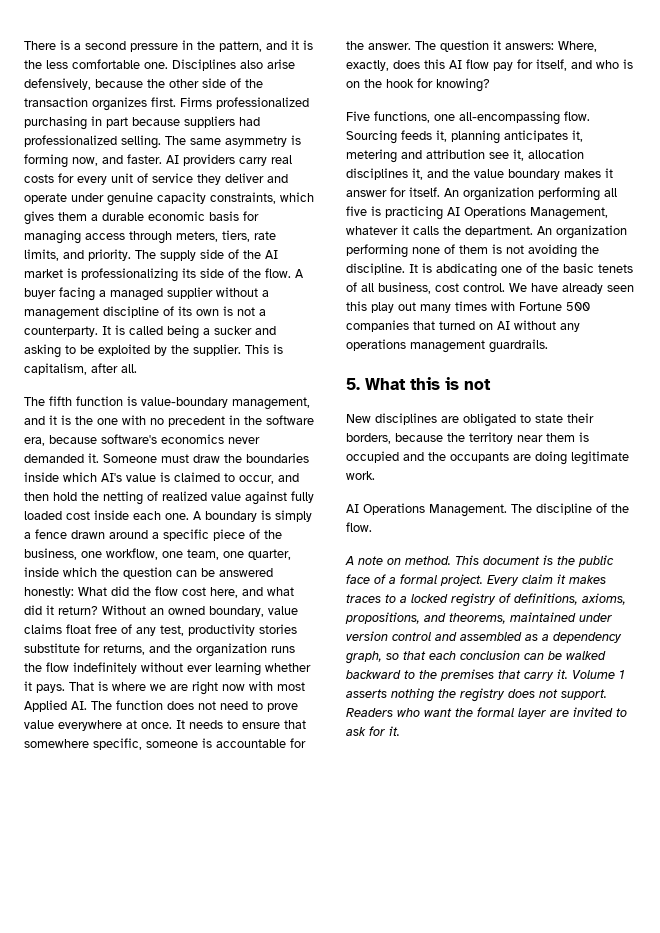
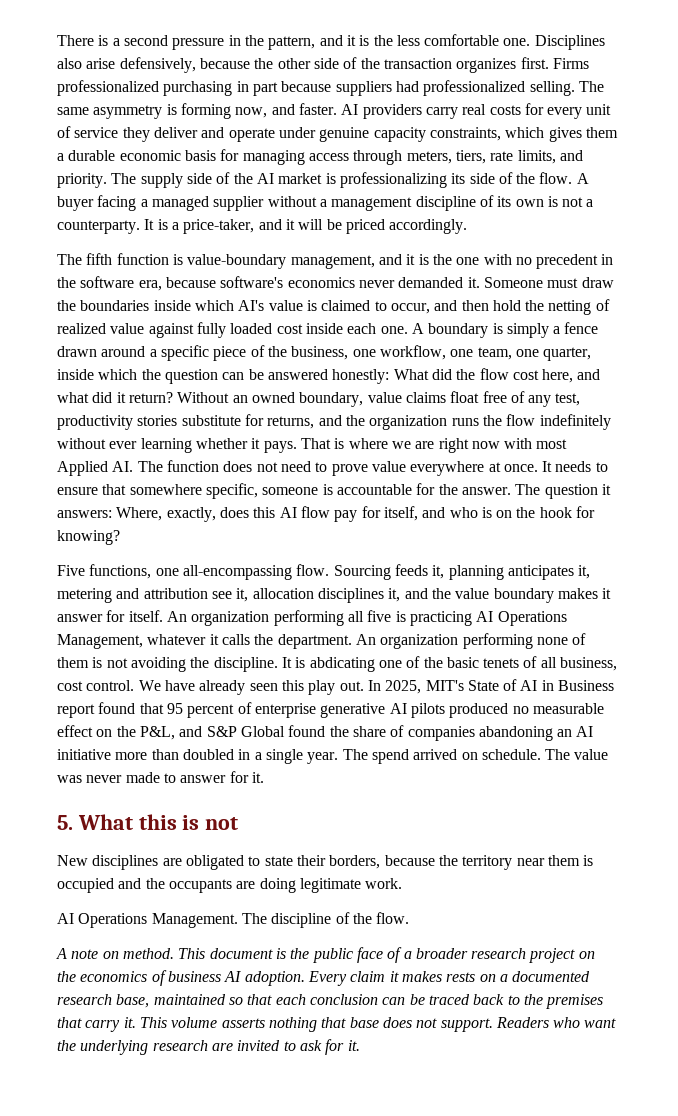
- It is called being a sucker and asking to be exploited by the supplier. This is capitalism, after all.
+ It is a price-taker, and it will be priced accordingly.
- We have already seen this play out many times with Fortune 500 companies that turned on AI without any operations management guardrails.
+ We have already seen this play out. In 2025, MIT's State of AI in Business report found that 95 percent of enterprise generative AI pilots produced no measurable effect on the P&L, and S&P Global found the share of companies abandoning an AI initiative more than doubled in a single year. The spend arrived on schedule. The value was never made to answer for it.
- This document is the public face of a formal project. Every claim it makes traces to a locked registry of definitions, axioms, propositions, and theorems, maintained under version control and assembled as a dependency graph, so that each conclusion can be walked backward to the premises that carry it.
+ This document is the public face of a broader research project on the economics of business AI adoption. Every claim it makes rests on a documented research base, maintained so that each conclusion can be traced back to the premises that carry it.
- Volume 1 asserts nothing the registry does not support.
+ This volume asserts nothing that base does not support.
- Readers who want the formal layer are invited to ask for it.
+ Readers who want the underlying research are invited to ask for it.

